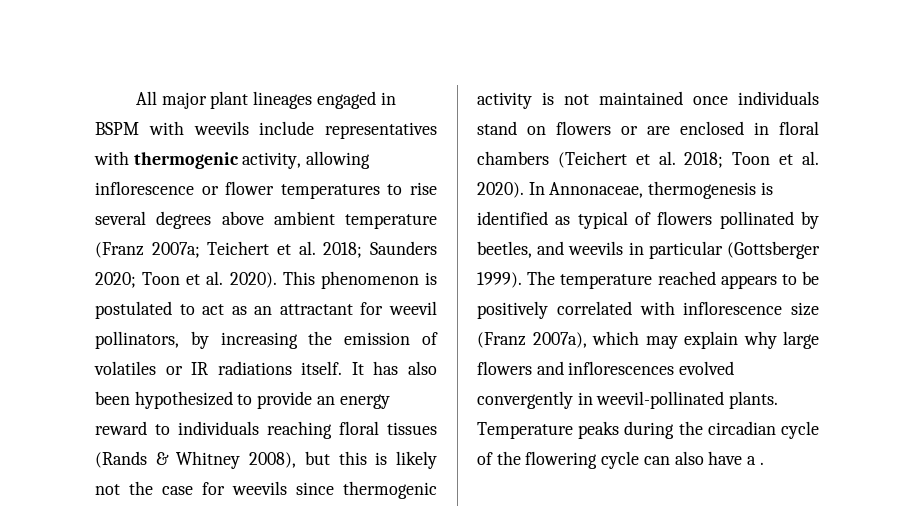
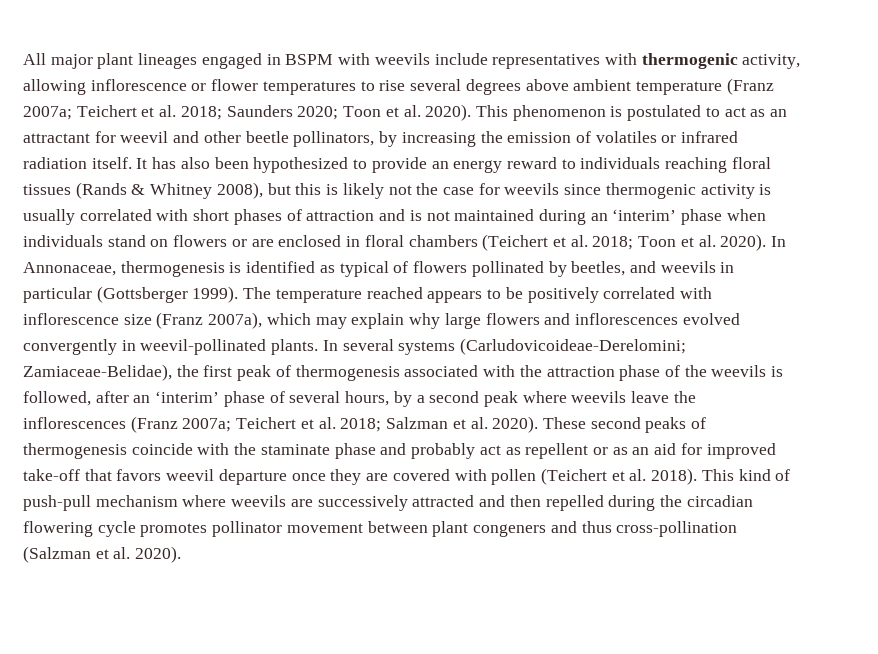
- This phenomenon is postulated to act as an attractant for weevil pollinators, by increasing the emission of volatiles or IR radiations itself.
+ This phenomenon is postulated to act as an attractant for weevil and other beetle pollinators, by increasing the emission of volatiles or infrared radiation itself.
- It has also been hypothesized to provide an energy reward to individuals reaching floral tissues (Rands & Whitney 2008), but this is likely not the case for weevils since thermogenic activity is not maintained once individuals stand on flowers or are enclosed in floral chambers (Teichert et al. 2018; Toon et al. 2020).
+ It has also been hypothesized to provide an energy reward to individuals reaching floral tissues (Rands & Whitney 2008), but this is likely not the case for weevils since thermogenic activity is usually correlated with short phases of attraction and is not maintained during an ‘interim’ phase when individuals stand on flowers or are enclosed in floral chambers (Teichert et al. 2018; Toon et al. 2020).
- Temperature peaks during the circadian cycle of the flowering cycle can also have a .
+ In several systems (Carludovicoideae-Derelomini; Zamiaceae-Belidae), the first peak of thermogenesis associated with the attraction phase of the weevils is followed, after an ‘interim’ phase of several hours, by a second peak where weevils leave the inflorescences (Franz 2007a; Teichert et al. 2018; Salzman et al. 2020). These second peaks of thermogenesis coincide with the staminate phase and probably act as repellent or as an aid for improved take-off that favors weevil departure once they are covered with pollen (Teichert et al. 2018). This kind of push-pull mechanism where weevils are successively attracted and then repelled during the circadian flowering cycle promotes pollinator movement between plant congeners and thus cross-pollination (Salzman et al. 2020).

